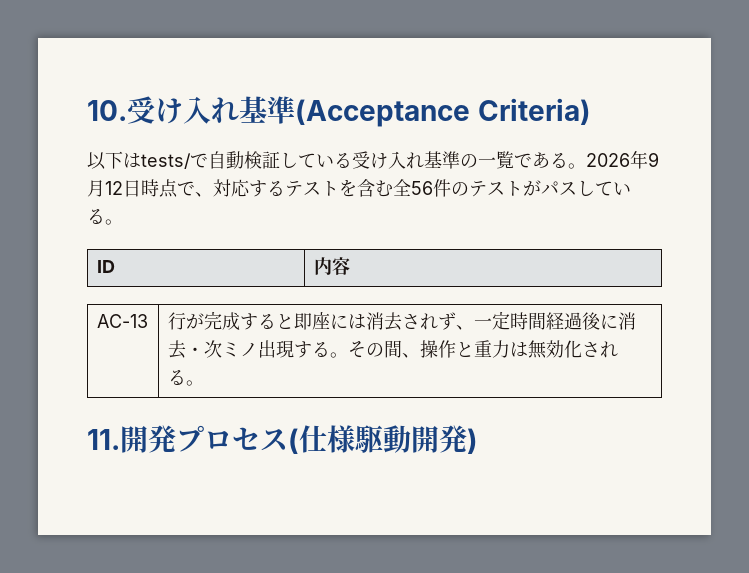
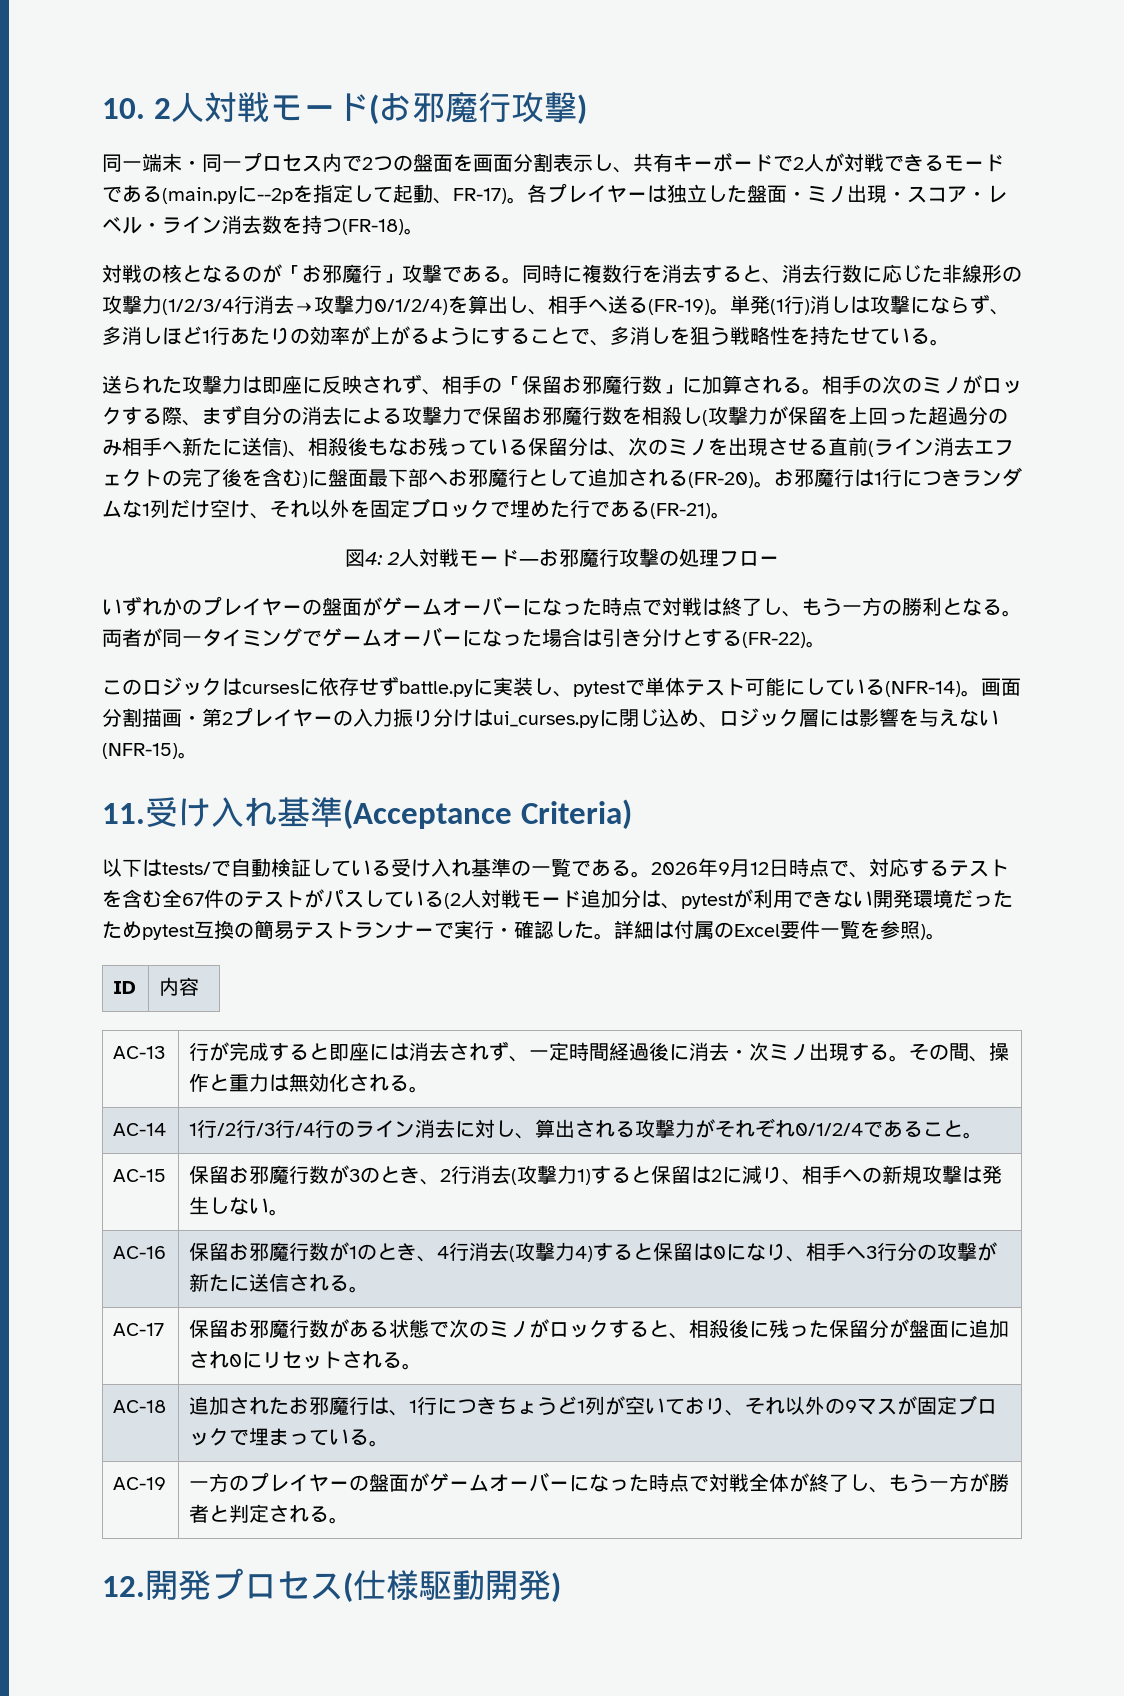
- 10.受け入れ基準(Acceptance Criteria)
+ 10. 2人対戦モード(お邪魔行攻撃)
+ 同一端末・同一プロセス内で2つの盤面を画面分割表示し、共有キーボードで2人が対戦できるモードである(main.pyに--2pを指定して起動、FR-17)。各プレイヤーは独立した盤面・ミノ出現・スコア・レベル・ライン消去数を持つ(FR-18)。
+ 対戦の核となるのが「お邪魔行」攻撃である。同時に複数行を消去すると、消去行数に応じた非線形の攻撃力(1/2/3/4行消去→攻撃力0/1/2/4)を算出し、相手へ送る(FR-19)。単発(1行)消しは攻撃にならず、多消しほど1行あたりの効率が上がるようにすることで、多消しを狙う戦略性を持たせている。
+ 送られた攻撃力は即座に反映されず、相手の「保留お邪魔行数」に加算される。相手の次のミノがロックする際、まず自分の消去による攻撃力で保留お邪魔行数を相殺し(攻撃力が保留を上回った超過分のみ相手へ新たに送信)、相殺後もなお残っている保留分は、次のミノを出現させる直前(ライン消去エフェクトの完了後を含む)に盤面最下部へお邪魔行として追加される(FR-20)。お邪魔行は1行につきランダムな1列だけ空け、それ以外を固定ブロックで埋めた行である(FR-21)。
+ 図4: 2人対戦モード―お邪魔行攻撃の処理フロー
+ いずれかのプレイヤーの盤面がゲームオーバーになった時点で対戦は終了し、もう一方の勝利となる。両者が同一タイミングでゲームオーバーになった場合は引き分けとする(FR-22)。
+ このロジックはcursesに依存せずbattle.pyに実装し、pytestで単体テスト可能にしている(NFR-14)。画面分割描画・第2プレイヤーの入力振り分けはui_curses.pyに閉じ込め、ロジック層には影響を与えない(NFR-15)。
+ 11.受け入れ基準(Acceptance Criteria)
- 2026年9月12日時点で、対応するテストを含む全56件のテストがパスしている。
+ 2026年9月12日時点で、対応するテストを含む全67件のテストがパスしている(2人対戦モード追加分は、pytestが利用できない開発環境だったためpytest互換の簡易テストランナーで実行・確認した。詳細は付属のExcel要件一覧を参照)。
- 11.開発プロセス(仕様駆動開発)
+ AC-14 | 1行/2行/3行/4行のライン消去に対し、算出される攻撃力がそれぞれ0/1/2/4であること。
+ AC-15 | 保留お邪魔行数が3のとき、2行消去(攻撃力1)すると保留は2に減り、相手への新規攻撃は発生しない。
+ AC-16 | 保留お邪魔行数が1のとき、4行消去(攻撃力4)すると保留は0になり、相手へ3行分の攻撃が新たに送信される。
+ AC-17 | 保留お邪魔行数がある状態で次のミノがロックすると、相殺後に残った保留分が盤面に追加され0にリセットされる。
+ AC-18 | 追加されたお邪魔行は、1行につきちょうど1列が空いており、それ以外の9マスが固定ブロックで埋まっている。
+ AC-19 | 一方のプレイヤーの盤面がゲームオーバーになった時点で対戦全体が終了し、もう一方が勝者と判定される。
+ 12.開発プロセス(仕様駆動開発)

